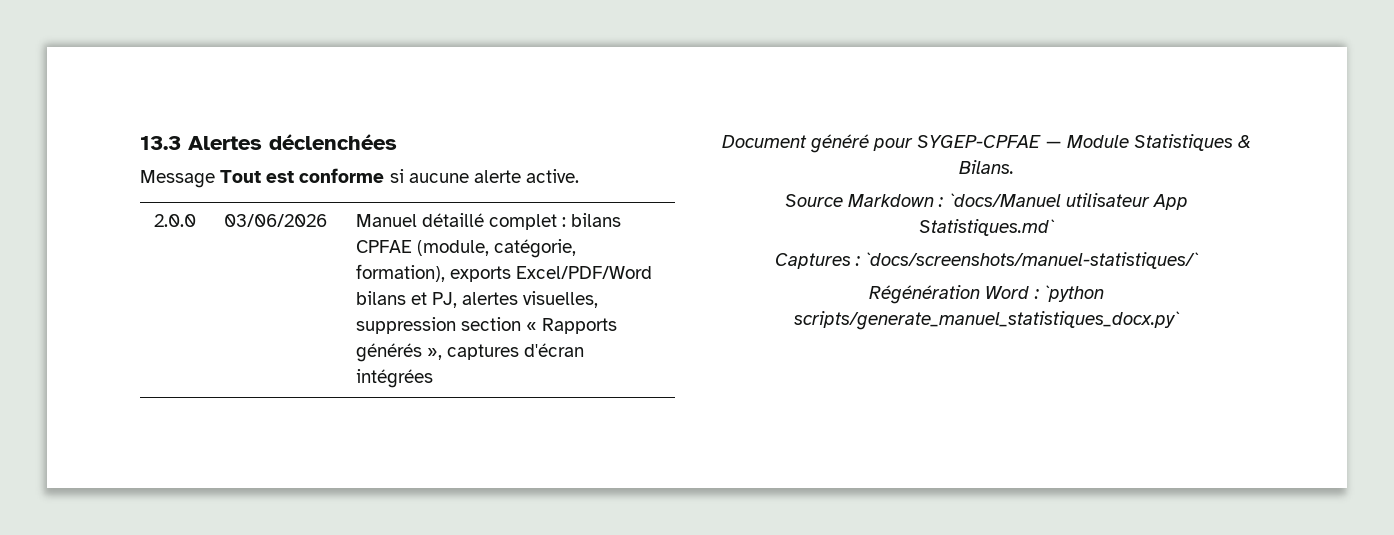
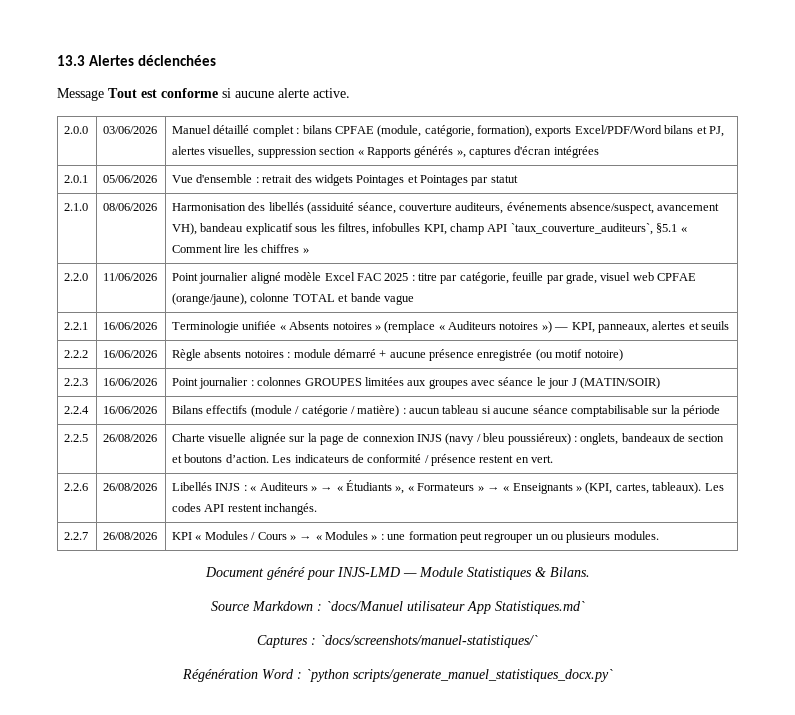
+ 2.0.1 | 05/06/2026 | Vue d'ensemble : retrait des widgets Pointages et Pointages par statut
+ 2.1.0 | 08/06/2026 | Harmonisation des libellés (assiduité séance, couverture auditeurs, événements absence/suspect, avancement VH), bandeau explicatif sous les filtres, infobulles KPI, champ API `taux_couverture_auditeurs`, §5.1 « Comment lire les chiffres »
+ 2.2.0 | 11/06/2026 | Point journalier aligné modèle Excel FAC 2025 : titre par catégorie, feuille par grade, visuel web CPFAE (orange/jaune), colonne TOTAL et bande vague
+ 2.2.1 | 16/06/2026 | Terminologie unifiée « Absents notoires » (remplace « Auditeurs notoires ») — KPI, panneaux, alertes et seuils
+ 2.2.2 | 16/06/2026 | Règle absents notoires : module démarré + aucune présence enregistrée (ou motif notoire)
+ 2.2.3 | 16/06/2026 | Point journalier : colonnes GROUPES limitées aux groupes avec séance le jour J (MATIN/SOIR)
+ 2.2.4 | 16/06/2026 | Bilans effectifs (module / catégorie / matière) : aucun tableau si aucune séance comptabilisable sur la période
+ 2.2.5 | 26/08/2026 | Charte visuelle alignée sur la page de connexion INJS (navy / bleu poussiéreux) : onglets, bandeaux de section et boutons d’action. Les indicateurs de conformité / présence restent en vert.
+ 2.2.6 | 26/08/2026 | Libellés INJS : « Auditeurs » → « Étudiants », « Formateurs » → « Enseignants » (KPI, cartes, tableaux). Les codes API restent inchangés.
+ 2.2.7 | 26/08/2026 | KPI « Modules / Cours » → « Modules » : une formation peut regrouper un ou plusieurs modules.
- Document généré pour SYGEP-CPFAE — Module Statistiques & Bilans.
+ Document généré pour INJS-LMD — Module Statistiques & Bilans.

